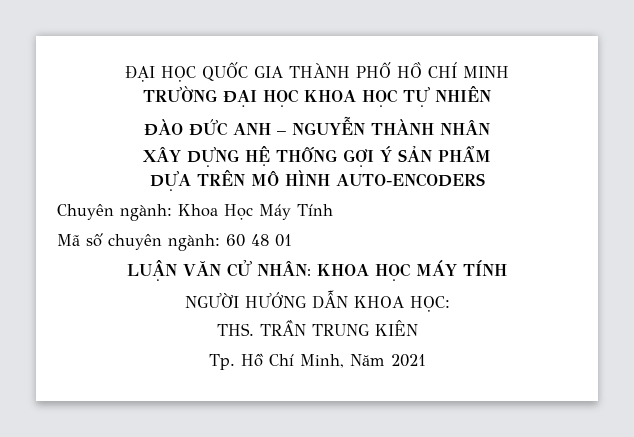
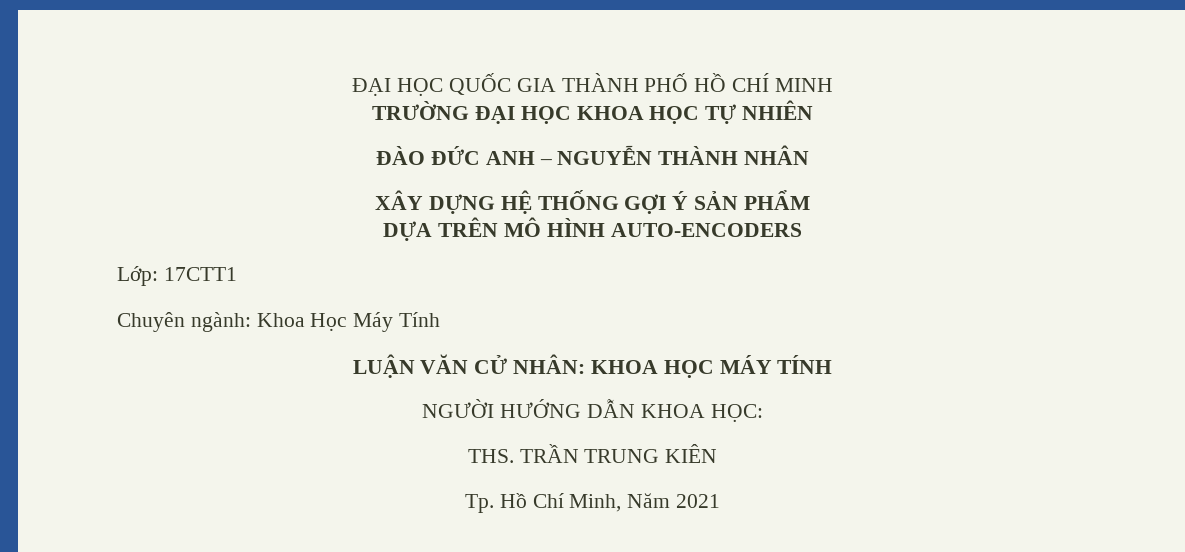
+ Lớp: 17CTT1
- Mã số chuyên ngành: 60 48 01

